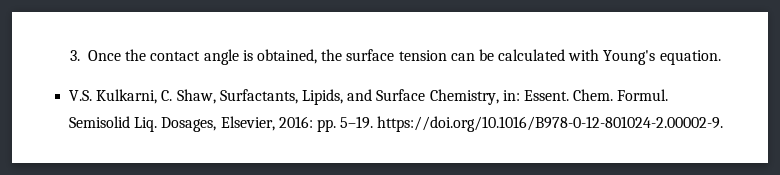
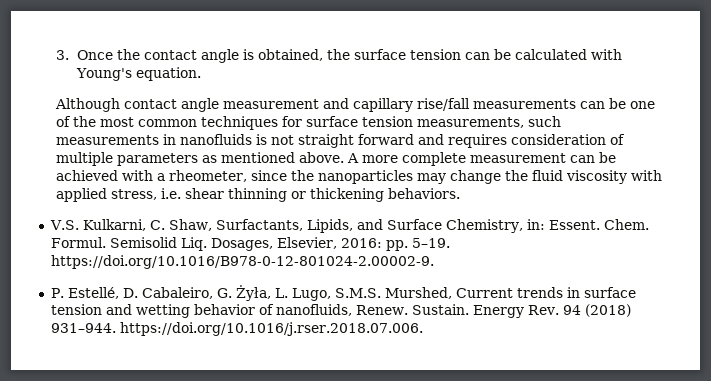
+ Although contact angle measurement and capillary rise/fall measurements can be one of the most common techniques for surface tension measurements, such measurements in nanofluids is not straight forward and requires consideration of multiple parameters as mentioned above. A more complete measurement can be achieved with a rheometer, since the nanoparticles may change the fluid viscosity with applied stress, i.e. shear thinning or thickening behaviors.
+ P. Estellé, D. Cabaleiro, G. Żyła, L. Lugo, S.M.S. Murshed, Current trends in surface tension and wetting behavior of nanofluids, Renew. Sustain. Energy Rev. 94 (2018) 931–944. https://doi.org/10.1016/j.rser.2018.07.006.

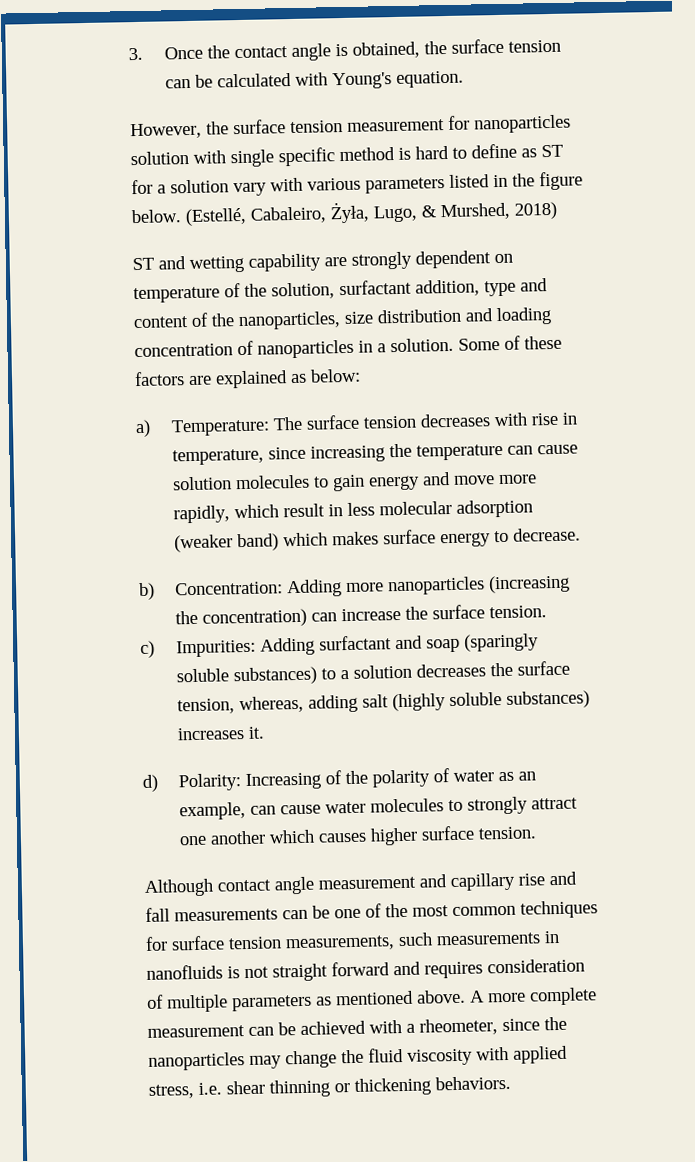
+ However, the surface tension measurement for nanoparticles solution with single specific method is hard to define as ST for a solution vary with various parameters listed in the figure below. (Estellé, Cabaleiro, Żyła, Lugo, & Murshed, 2018)
+ ST and wetting capability are strongly dependent on temperature of the solution, surfactant addition, type and content of the nanoparticles, size distribution and loading concentration of nanoparticles in a solution. Some of these factors are explained as below:
+ a) Temperature: The surface tension decreases with rise in temperature, since increasing the temperature can cause solution molecules to gain energy and move more rapidly, which result in less molecular adsorption (weaker band) which makes surface energy to decrease.
+ b) Concentration: Adding more nanoparticles (increasing the concentration) can increase the surface tension.
+ c) Impurities: Adding surfactant and soap (sparingly soluble substances) to a solution decreases the surface tension, whereas, adding salt (highly soluble substances) increases it.
+ d) Polarity: Increasing of the polarity of water as an example, can cause water molecules to strongly attract one another which causes higher surface tension.
- Although contact angle measurement and capillary rise/fall measurements can be one of the most common techniques for surface tension measurements, such measurements in nanofluids is not straight forward and requires consideration of multiple parameters as mentioned above.
+ Although contact angle measurement and capillary rise and fall measurements can be one of the most common techniques for surface tension measurements, such measurements in nanofluids is not straight forward and requires consideration of multiple parameters as mentioned above.
- V.S. Kulkarni, C. Shaw, Surfactants, Lipids, and Surface Chemistry, in: Essent. Chem. Formul. Semisolid Liq. Dosages, Elsevier, 2016: pp. 5–19. https://doi.org/10.1016/B978-0-12-801024-2.00002-9.
- P. Estellé, D. Cabaleiro, G. Żyła, L. Lugo, S.M.S. Murshed, Current trends in surface tension and wetting behavior of nanofluids, Renew. Sustain. Energy Rev. 94 (2018) 931–944. https://doi.org/10.1016/j.rser.2018.07.006.

